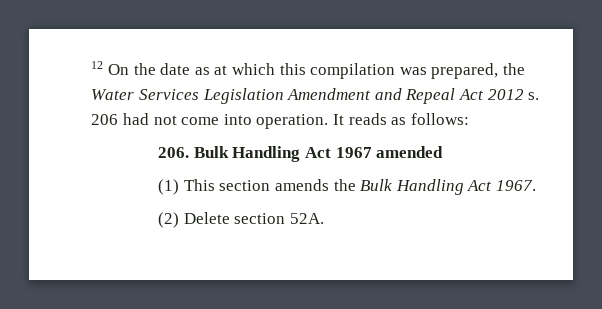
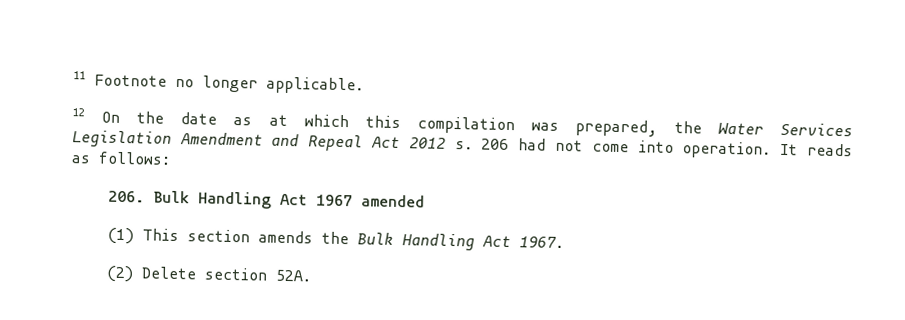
+ 11 Footnote no longer applicable.

